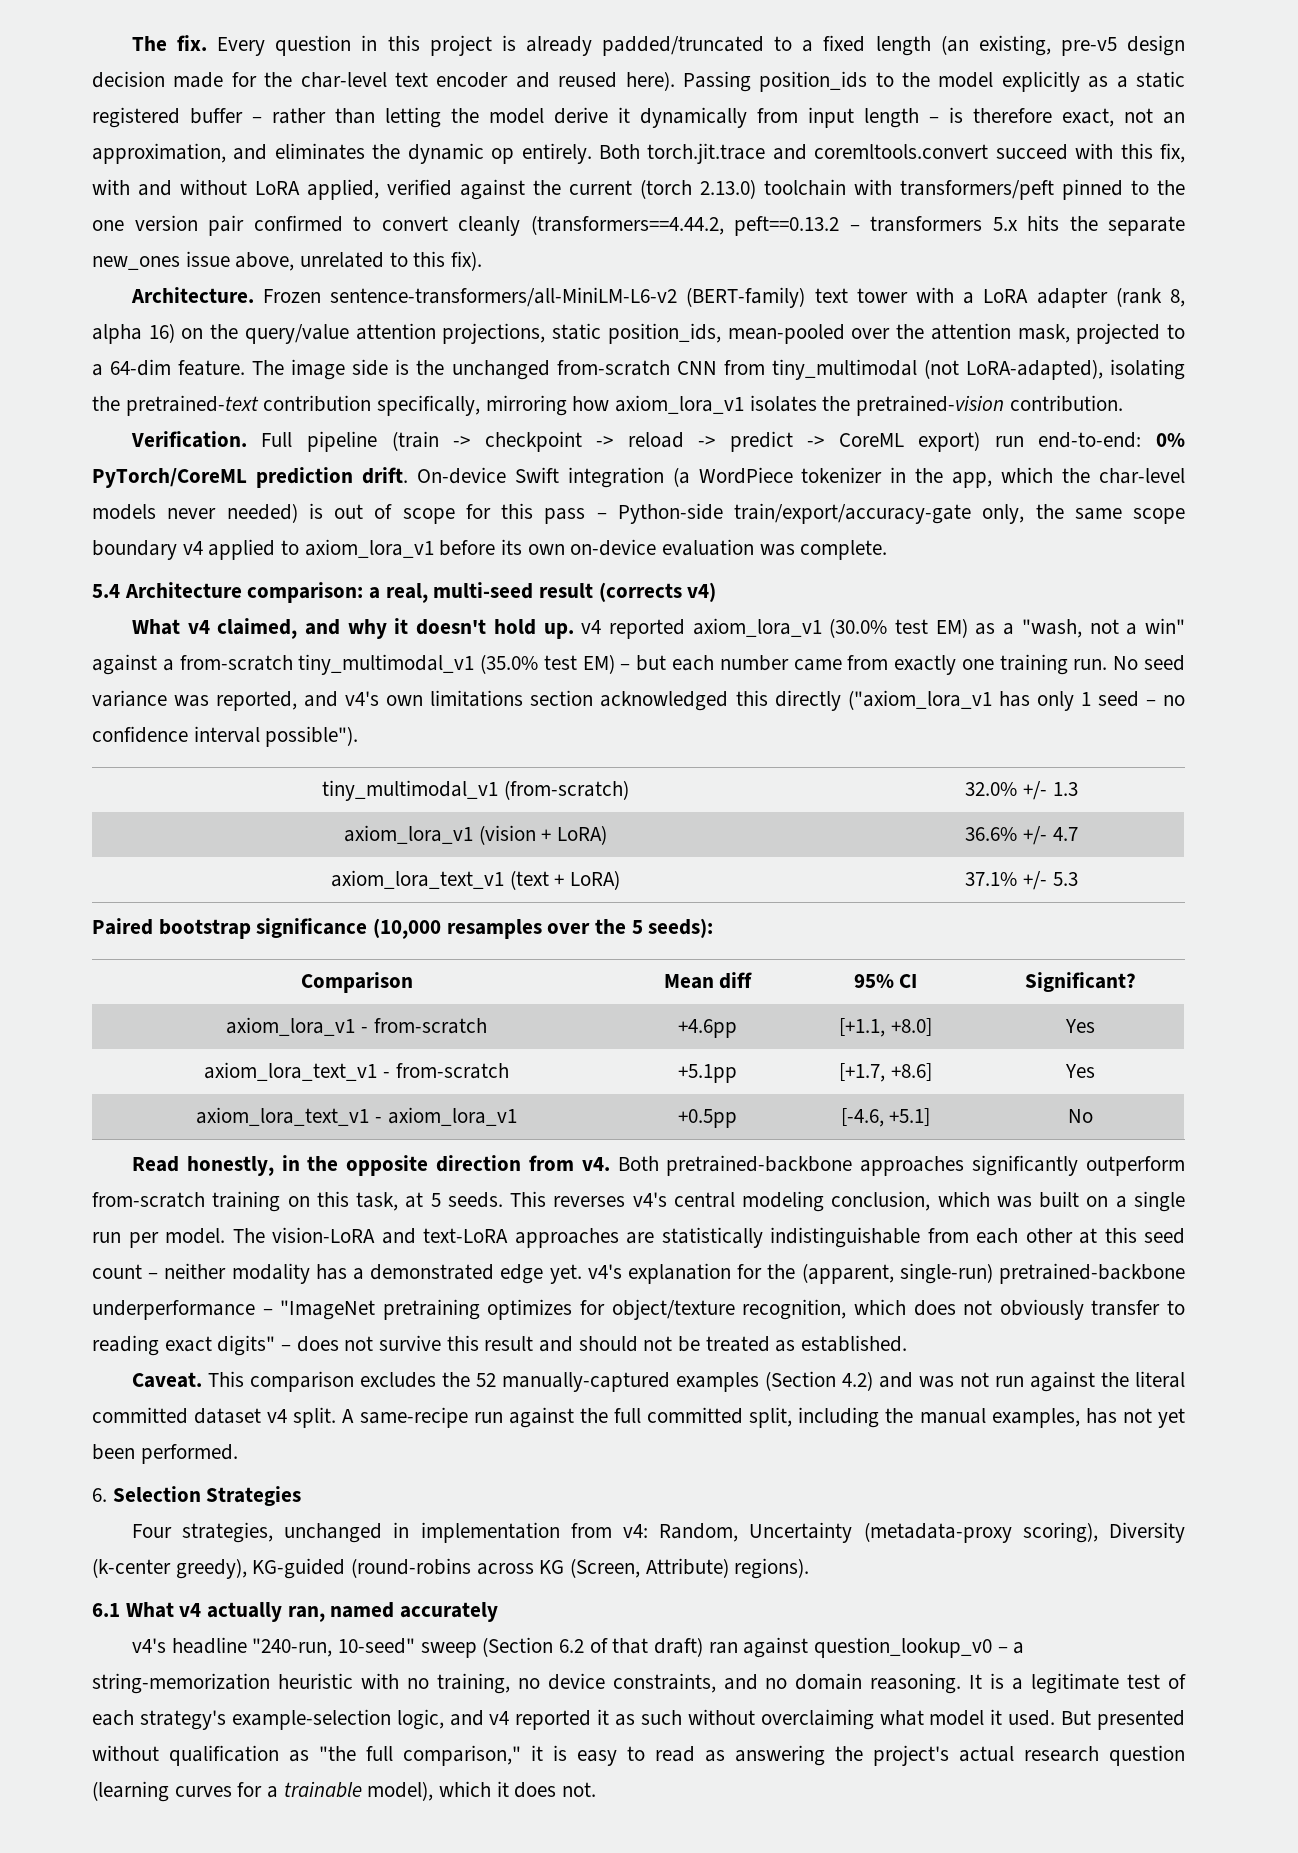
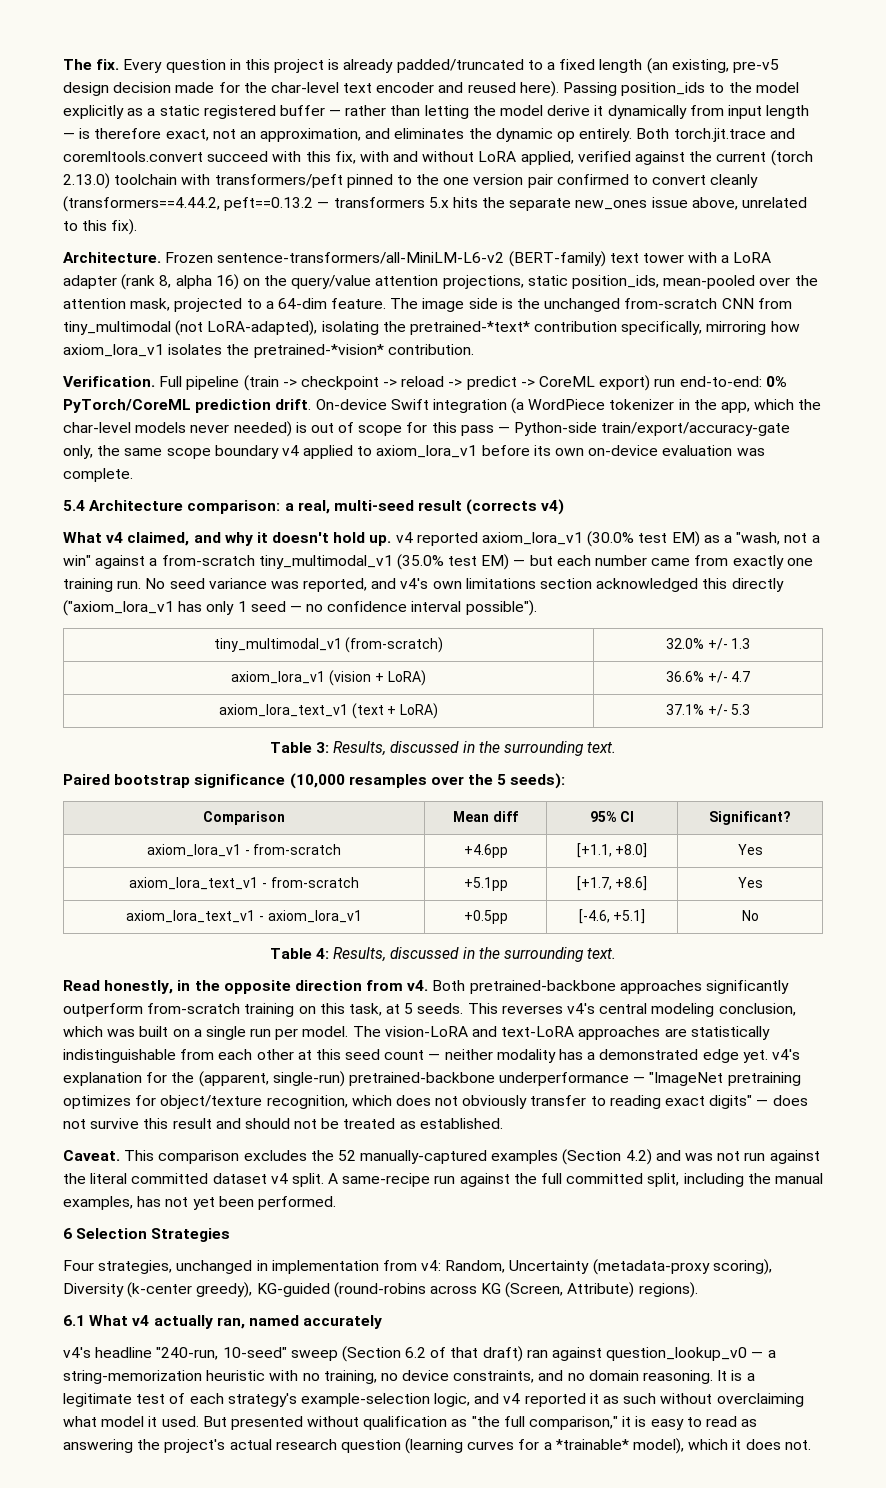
- Passing position_ids to the model explicitly as a static registered buffer – rather than letting the model derive it dynamically from input length – is therefore exact, not an approximation, and eliminates the dynamic op entirely.
+ Passing position_ids to the model explicitly as a static registered buffer — rather than letting the model derive it dynamically from input length — is therefore exact, not an approximation, and eliminates the dynamic op entirely.
- Both torch.jit.trace and coremltools.convert succeed with this fix, with and without LoRA applied, verified against the current (torch 2.13.0) toolchain with transformers/peft pinned to the one version pair confirmed to convert cleanly (transformers==4.44.2, peft==0.13.2 – transformers 5.x hits the separate new_ones issue above, unrelated to this fix).
+ Both torch.jit.trace and coremltools.convert succeed with this fix, with and without LoRA applied, verified against the current (torch 2.13.0) toolchain with transformers/peft pinned to the one version pair confirmed to convert cleanly (transformers==4.44.2, peft==0.13.2 — transformers 5.x hits the separate new_ones issue above, unrelated to this fix).
- The image side is the unchanged from-scratch CNN from tiny_multimodal (not LoRA-adapted), isolating the pretrained-text contribution specifically, mirroring how axiom_lora_v1 isolates the pretrained-vision contribution.
+ The image side is the unchanged from-scratch CNN from tiny_multimodal (not LoRA-adapted), isolating the pretrained-*text* contribution specifically, mirroring how axiom_lora_v1 isolates the pretrained-*vision* contribution.
- On-device Swift integration (a WordPiece tokenizer in the app, which the char-level models never needed) is out of scope for this pass – Python-side train/export/accuracy-gate only, the same scope boundary v4 applied to axiom_lora_v1 before its own on-device evaluation was complete.
+ On-device Swift integration (a WordPiece tokenizer in the app, which the char-level models never needed) is out of scope for this pass — Python-side train/export/accuracy-gate only, the same scope boundary v4 applied to axiom_lora_v1 before its own on-device evaluation was complete.
- What v4 claimed, and why it doesn't hold up. v4 reported axiom_lora_v1 (30.0% test EM) as a "wash, not a win" against a from-scratch tiny_multimodal_v1 (35.0% test EM) – but each number came from exactly one training run.
+ What v4 claimed, and why it doesn't hold up. v4 reported axiom_lora_v1 (30.0% test EM) as a "wash, not a win" against a from-scratch tiny_multimodal_v1 (35.0% test EM) — but each number came from exactly one training run.
- No seed variance was reported, and v4's own limitations section acknowledged this directly ("axiom_lora_v1 has only 1 seed – no confidence interval possible").
+ No seed variance was reported, and v4's own limitations section acknowledged this directly ("axiom_lora_v1 has only 1 seed — no confidence interval possible").
+ Table 3: Results, discussed in the surrounding text.
+ Table 4: Results, discussed in the surrounding text.
- The vision-LoRA and text-LoRA approaches are statistically indistinguishable from each other at this seed count – neither modality has a demonstrated edge yet. v4's explanation for the (apparent, single-run) pretrained-backbone underperformance – "ImageNet pretraining optimizes for object/texture recognition, which does not obviously transfer to reading exact digits" – does not survive this result and should not be treated as established.
+ The vision-LoRA and text-LoRA approaches are statistically indistinguishable from each other at this seed count — neither modality has a demonstrated edge yet. v4's explanation for the (apparent, single-run) pretrained-backbone underperformance — "ImageNet pretraining optimizes for object/texture recognition, which does not obviously transfer to reading exact digits" — does not survive this result and should not be treated as established.
- 6. Selection Strategies
+ 6 Selection Strategies
- v4's headline "240-run, 10-seed" sweep (Section 6.2 of that draft) ran against question_lookup_v0 – a string-memorization heuristic with no training, no device constraints, and no domain reasoning.
+ v4's headline "240-run, 10-seed" sweep (Section 6.2 of that draft) ran against question_lookup_v0 — a string-memorization heuristic with no training, no device constraints, and no domain reasoning.
- But presented without qualification as "the full comparison," it is easy to read as answering the project's actual research question (learning curves for a trainable model), which it does not.
+ But presented without qualification as "the full comparison," it is easy to read as answering the project's actual research question (learning curves for a *trainable* model), which it does not.

